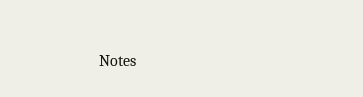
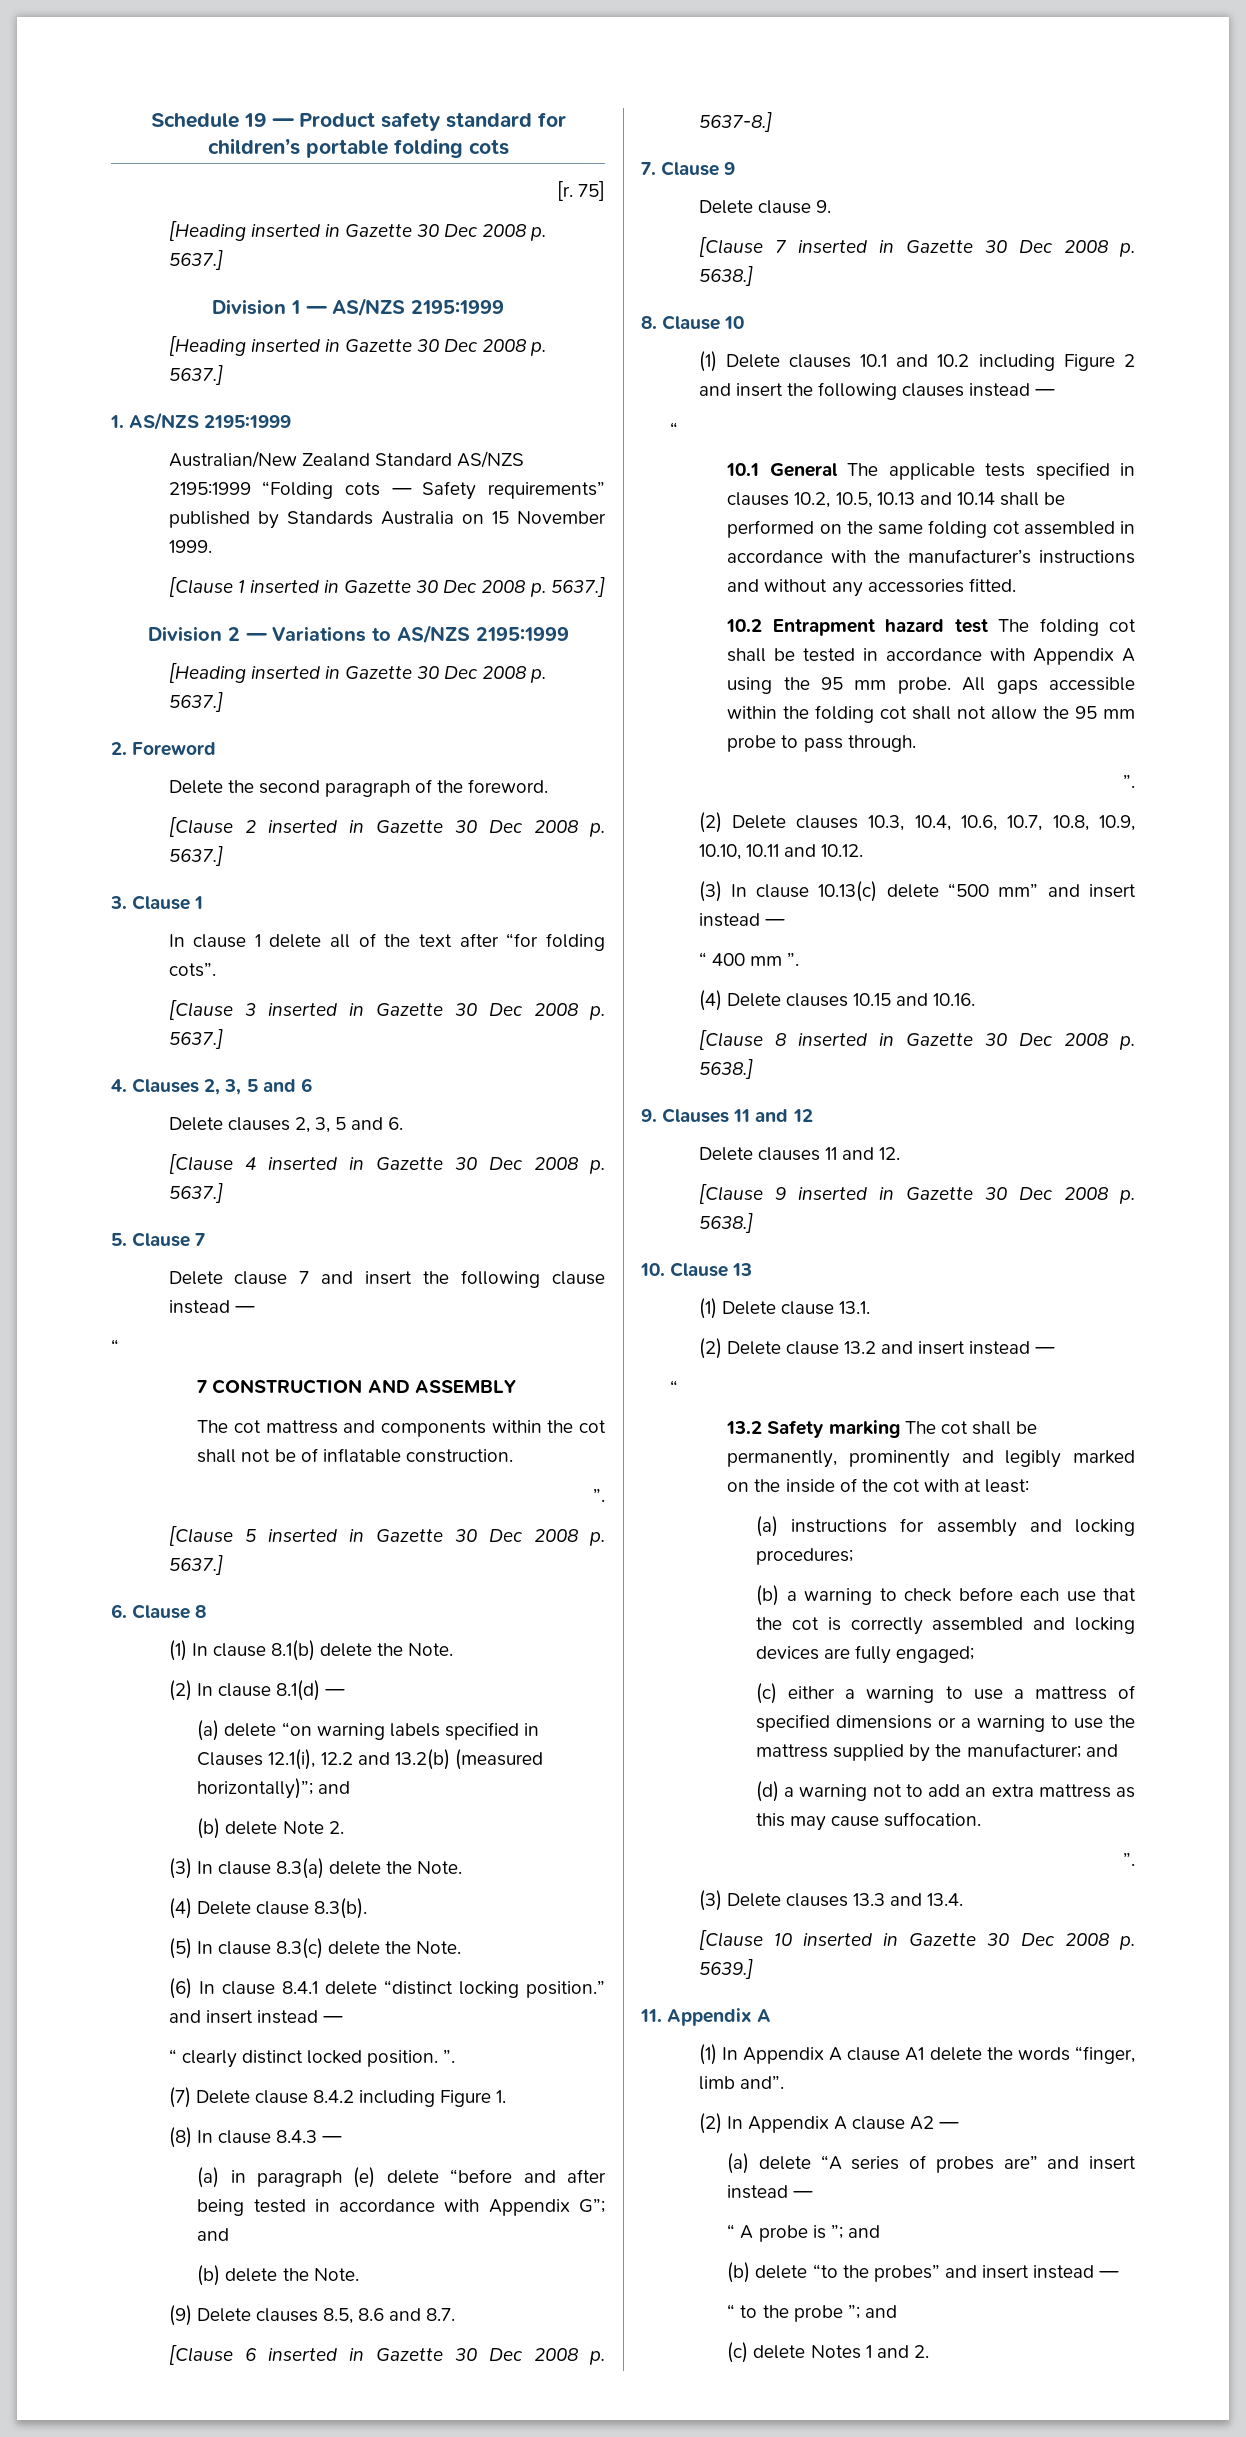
- Notes
+ Schedule 19 — Product safety standard for children’s portable folding cots
+ [r. 75]
+ [Heading inserted in Gazette 30 Dec 2008 p. 5637.]
+ Division 1 — AS/NZS 2195:1999
+ [Heading inserted in Gazette 30 Dec 2008 p. 5637.]
+ 1. AS/NZS 2195:1999
+ Australian/New Zealand Standard AS/NZS 2195:1999 “Folding cots — Safety requirements” published by Standards Australia on 15 November 1999.
+ [Clause 1 inserted in Gazette 30 Dec 2008 p. 5637.]
+ Division 2 — Variations to AS/NZS 2195:1999
+ [Heading inserted in Gazette 30 Dec 2008 p. 5637.]
+ 2. Foreword
+ Delete the second paragraph of the foreword.
+ [Clause 2 inserted in Gazette 30 Dec 2008 p. 5637.]
+ 3. Clause 1
+ In clause 1 delete all of the text after “for folding cots”.
+ [Clause 3 inserted in Gazette 30 Dec 2008 p. 5637.]
+ 4. Clauses 2, 3, 5 and 6
+ Delete clauses 2, 3, 5 and 6.
+ [Clause 4 inserted in Gazette 30 Dec 2008 p. 5637.]
+ 5. Clause 7
+ Delete clause 7 and insert the following clause instead —
+ “
+ 7 CONSTRUCTION AND ASSEMBLY
+ The cot mattress and components within the cot shall not be of inflatable construction.
+ ”.
+ [Clause 5 inserted in Gazette 30 Dec 2008 p. 5637.]
+ 6. Clause 8
+ (1) In clause 8.1(b) delete the Note.
+ (2) In clause 8.1(d) —
+ (a) delete “on warning labels specified in Clauses 12.1(i), 12.2 and 13.2(b) (measured horizontally)”; and
+ (b) delete Note 2.
+ (3) In clause 8.3(a) delete the Note.
+ (4) Delete clause 8.3(b).
+ (5) In clause 8.3(c) delete the Note.
+ (6) In clause 8.4.1 delete “distinct locking position.” and insert instead —
+ “ clearly distinct locked position. ”.
+ (7) Delete clause 8.4.2 including Figure 1.
+ (8) In clause 8.4.3 —
+ (a) in paragraph (e) delete “before and after being tested in accordance with Appendix G”; and
+ (b) delete the Note.
+ (9) Delete clauses 8.5, 8.6 and 8.7.
+ [Clause 6 inserted in Gazette 30 Dec 2008 p. 5637-8.]
+ 7. Clause 9
+ Delete clause 9.
+ [Clause 7 inserted in Gazette 30 Dec 2008 p. 5638.]
+ 8. Clause 10
+ (1) Delete clauses 10.1 and 10.2 including Figure 2 and insert the following clauses instead —
+ “
+ 10.1 General The applicable tests specified in clauses 10.2, 10.5, 10.13 and 10.14 shall be performed on the same folding cot assembled in accordance with the manufacturer’s instructions and without any accessories fitted.
+ 10.2 Entrapment hazard test The folding cot shall be tested in accordance with Appendix A using the 95 mm probe. All gaps accessible within the folding cot shall not allow the 95 mm probe to pass through.
+ ”.
+ (2) Delete clauses 10.3, 10.4, 10.6, 10.7, 10.8, 10.9, 10.10, 10.11 and 10.12.
+ (3) In clause 10.13(c) delete “500 mm” and insert instead —
+ “ 400 mm ”.
+ (4) Delete clauses 10.15 and 10.16.
+ [Clause 8 inserted in Gazette 30 Dec 2008 p. 5638.]
+ 9. Clauses 11 and 12
+ Delete clauses 11 and 12.
+ [Clause 9 inserted in Gazette 30 Dec 2008 p. 5638.]
+ 10. Clause 13
+ (1) Delete clause 13.1.
+ (2) Delete clause 13.2 and insert instead —
+ “
+ 13.2 Safety marking The cot shall be permanently, prominently and legibly marked on the inside of the cot with at least:
+ (a) instructions for assembly and locking procedures;
+ (b) a warning to check before each use that the cot is correctly assembled and locking devices are fully engaged;
+ (c) either a warning to use a mattress of specified dimensions or a warning to use the mattress supplied by the manufacturer; and
+ (d) a warning not to add an extra mattress as this may cause suffocation.
+ ”.
+ (3) Delete clauses 13.3 and 13.4.
+ [Clause 10 inserted in Gazette 30 Dec 2008 p. 5639.]
+ 11. Appendix A
+ (1) In Appendix A clause A1 delete the words “finger, limb and”.
+ (2) In Appendix A clause A2 —
+ (a) delete “A series of probes are” and insert instead —
+ “ A probe is ”; and
+ (b) delete “to the probes” and insert instead —
+ “ to the probe ”; and
+ (c) delete Notes 1 and 2.

